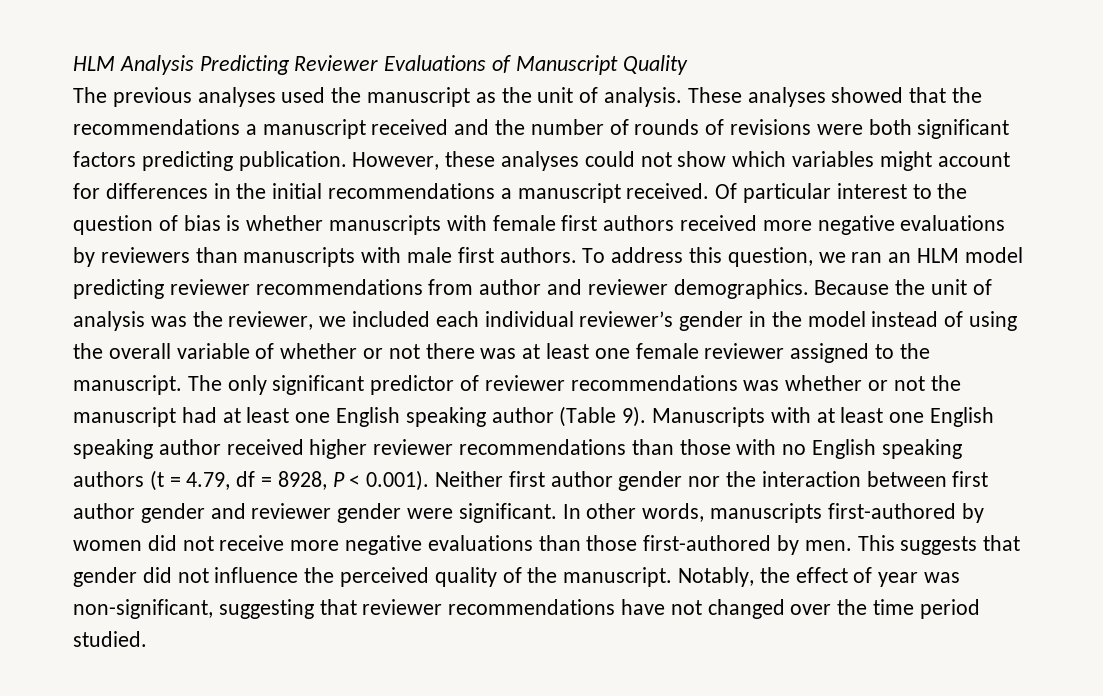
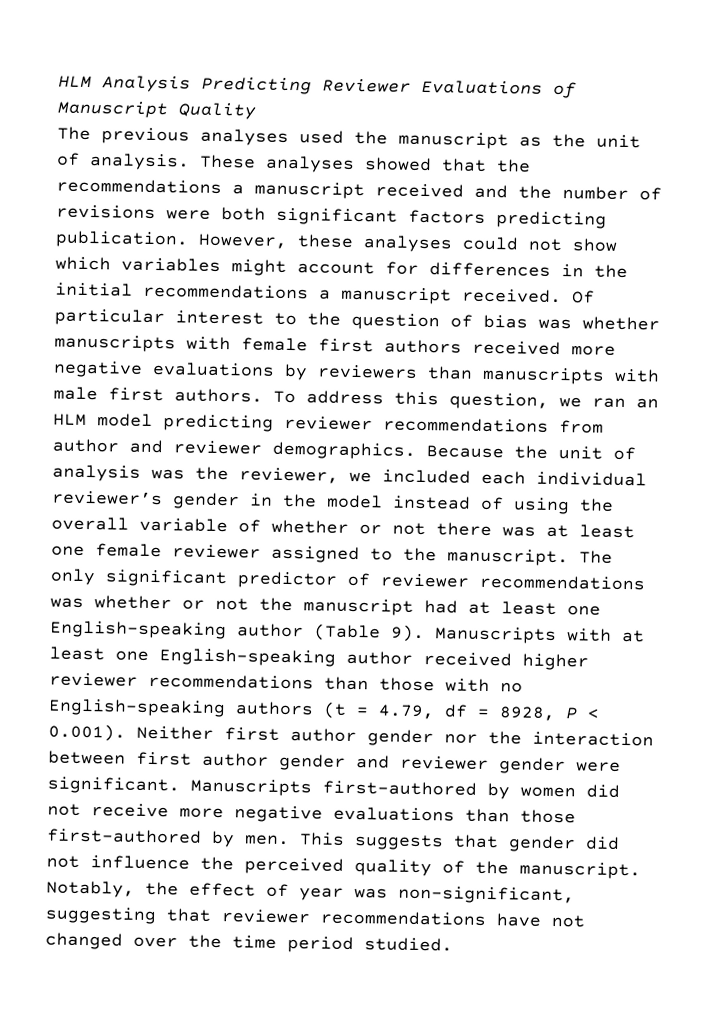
- These analyses showed that the recommendations a manuscript received and the number of rounds of revisions were both significant factors predicting publication.
+ These analyses showed that the recommendations a manuscript received and the number of revisions were both significant factors predicting publication.
- Of particular interest to the question of bias is whether manuscripts with female first authors received more negative evaluations by reviewers than manuscripts with male first authors.
+ Of particular interest to the question of bias was whether manuscripts with female first authors received more negative evaluations by reviewers than manuscripts with male first authors.
- The only significant predictor of reviewer recommendations was whether or not the manuscript had at least one English speaking author (Table 9).
+ The only significant predictor of reviewer recommendations was whether or not the manuscript had at least one English-speaking author (Table 9).
- Manuscripts with at least one English speaking author received higher reviewer recommendations than those with no English speaking authors (t = 4.79, df = 8928, P < 0.001). Neither first author gender nor the interaction between first author gender and reviewer gender were significant.
+ Manuscripts with at least one English-speaking author received higher reviewer recommendations than those with no English-speaking authors (t = 4.79, df = 8928, P < 0.001). Neither first author gender nor the interaction between first author gender and reviewer gender were significant.
- In other words, manuscripts first-authored by women did not receive more negative evaluations than those first-authored by men.
+ Manuscripts first-authored by women did not receive more negative evaluations than those first-authored by men.

